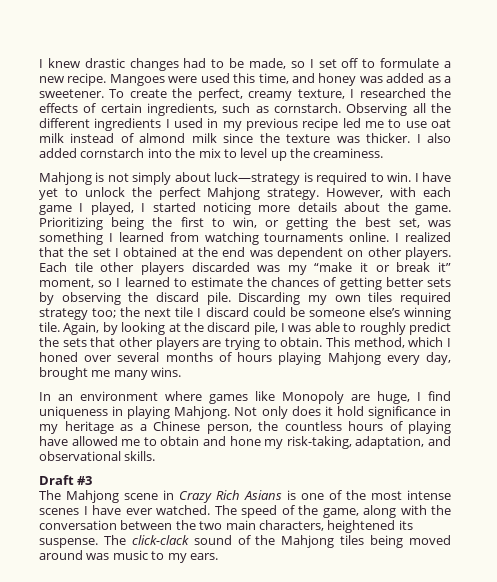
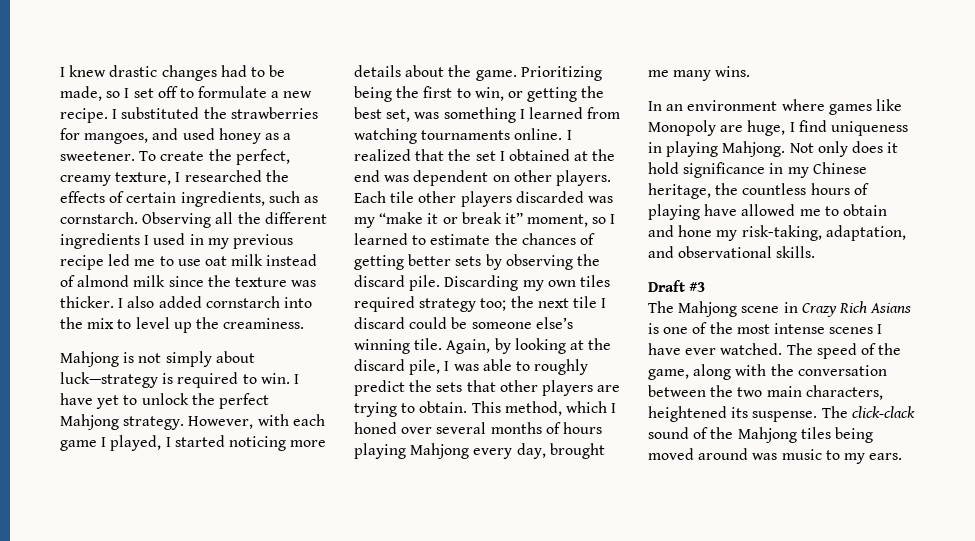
- Mangoes were used this time, and honey was added as a sweetener.
+ I substituted the strawberries for mangoes, and used honey as a sweetener.
- Not only does it hold significance in my heritage as a Chinese person, the countless hours of playing have allowed me to obtain and hone my risk-taking, adaptation, and observational skills.
+ Not only does it hold significance in my Chinese heritage, the countless hours of playing have allowed me to obtain and hone my risk-taking, adaptation, and observational skills.

